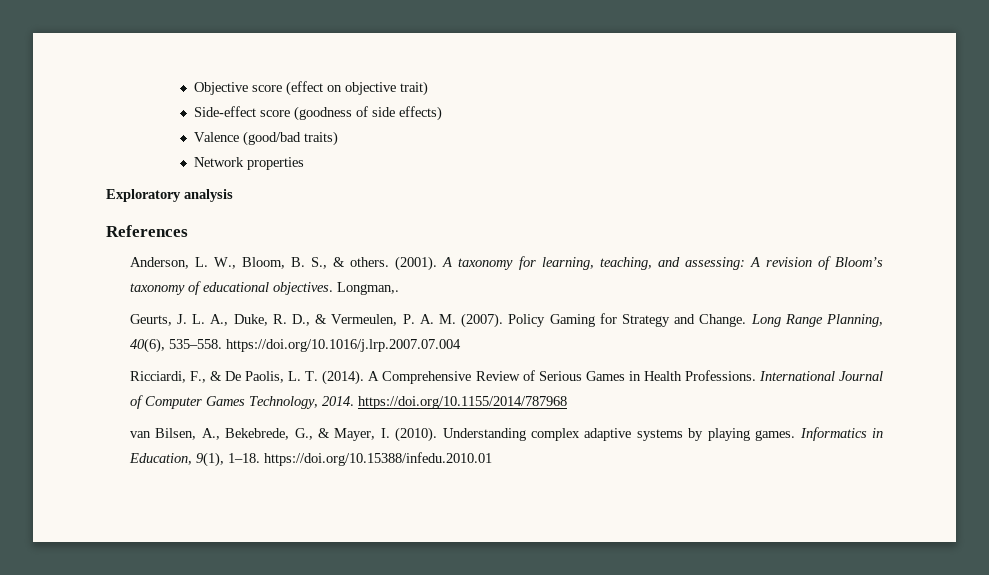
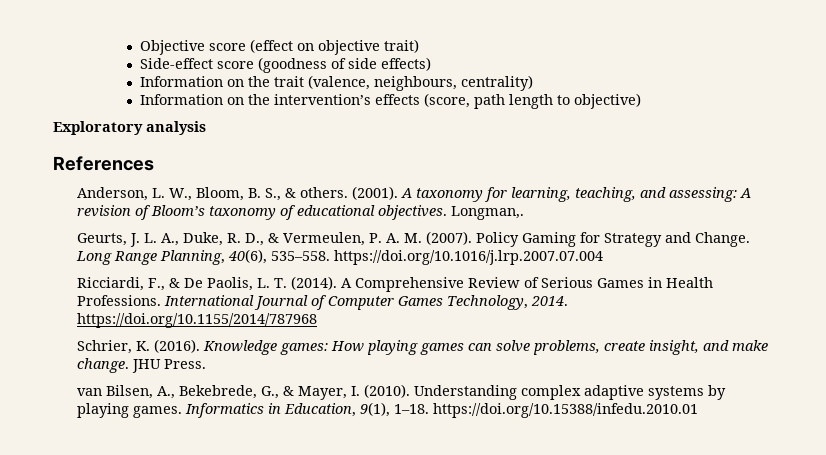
- Valence (good/bad traits)
- Network properties
+ Information on the trait (valence, neighbours, centrality)
+ Information on the intervention’s effects (score, path length to objective)
+ Schrier, K. (2016). Knowledge games: How playing games can solve problems, create insight, and make change. JHU Press.

